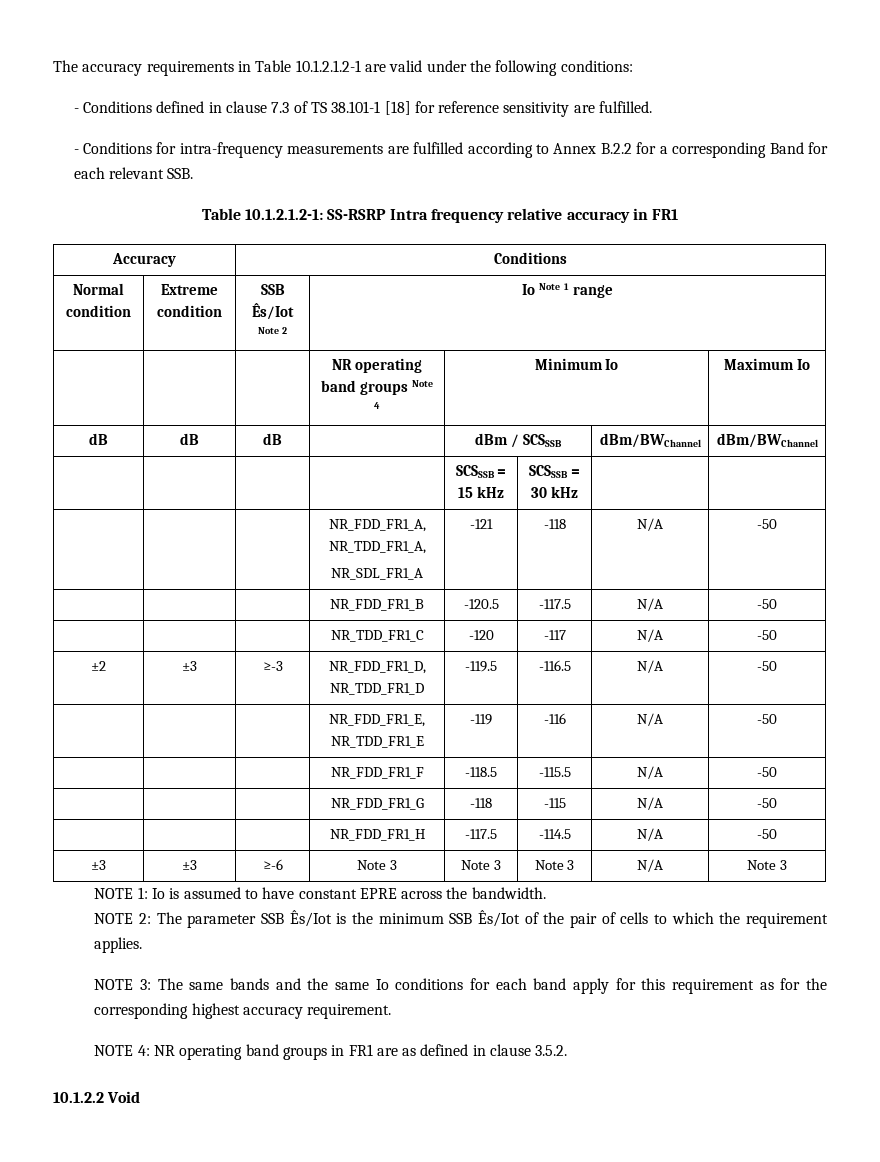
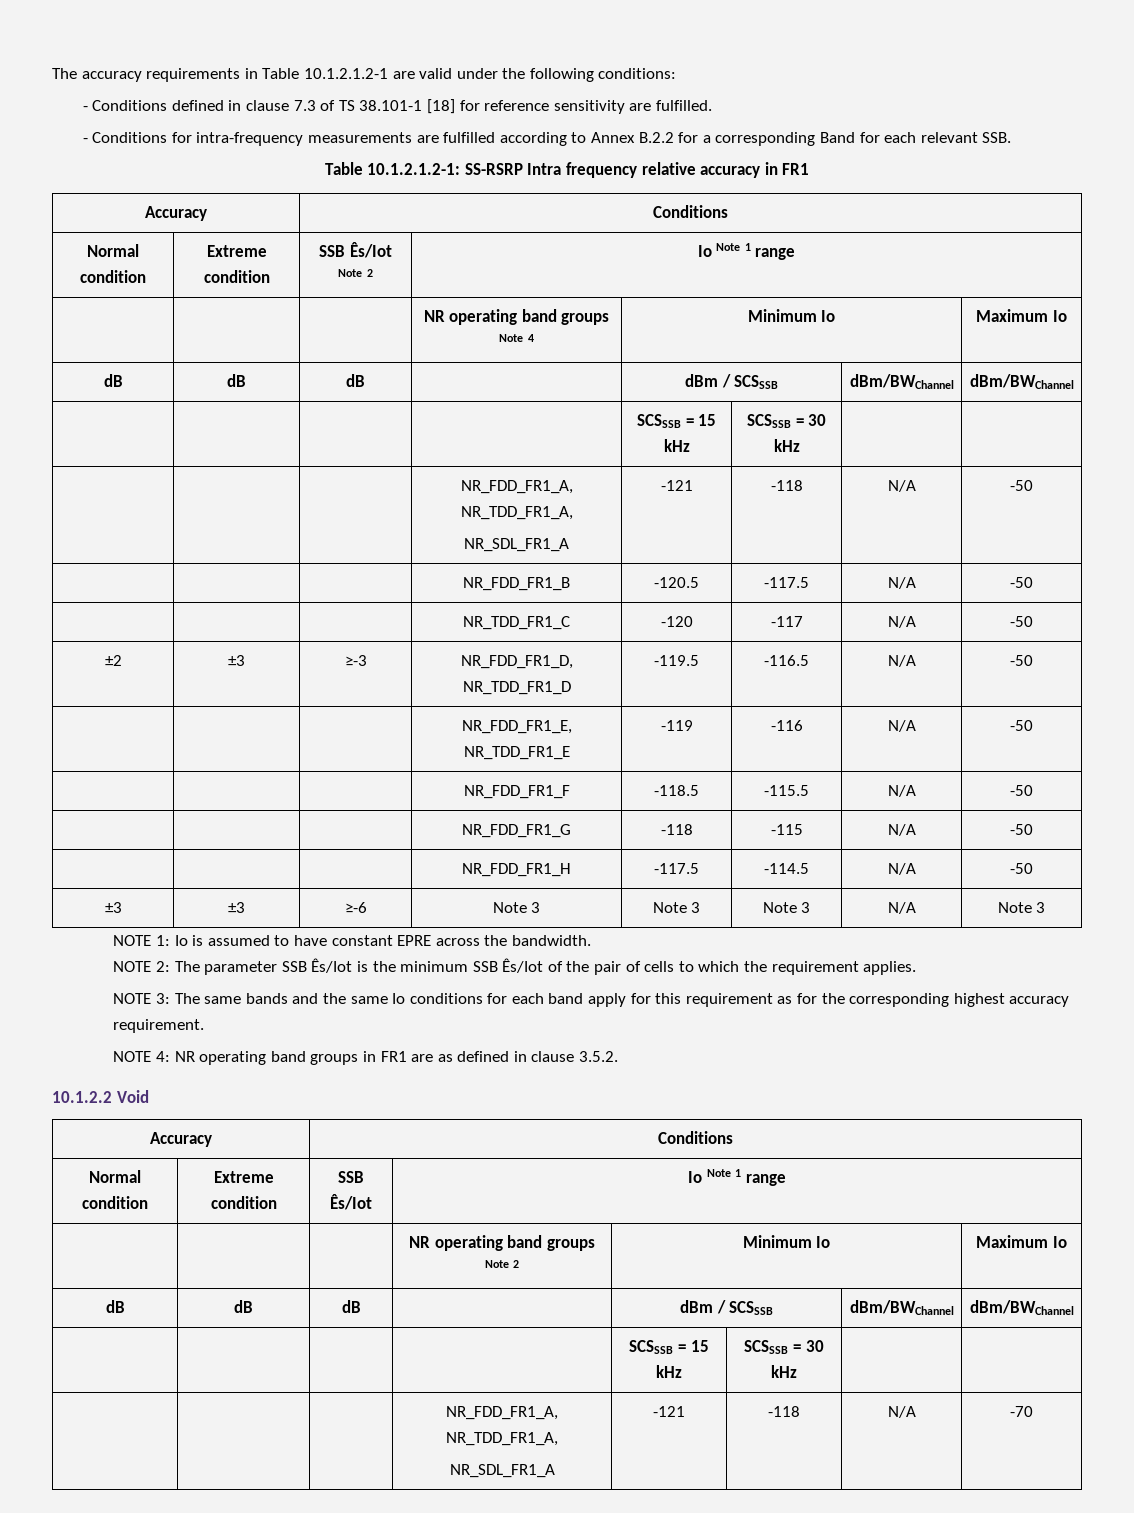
  10.1.2.2 Void
+ Accuracy | Conditions
+ Normal condition | Extreme condition | SSB Ês/Iot | Io Note 1 range
+ | | | NR operating band groups Note 2 | Minimum Io | Maximum Io
+ dB | dB | dB | | dBm / SCSSSB | dBm/BWChannel | dBm/BWChannel
+ | | | | SCSSSB = 15 kHz | SCSSSB = 30 kHz | |
+ | | | NR_FDD_FR1_A, NR_TDD_FR1_A,
+ NR_SDL_FR1_A | -121 | -118 | N/A | -70

